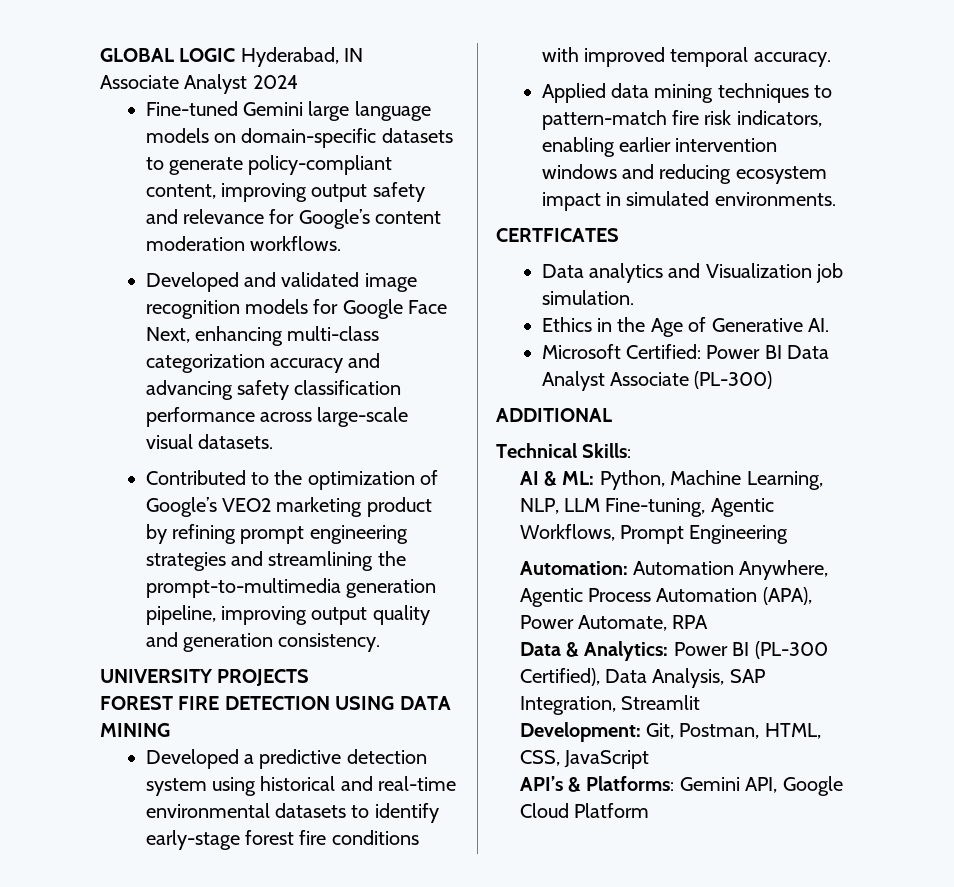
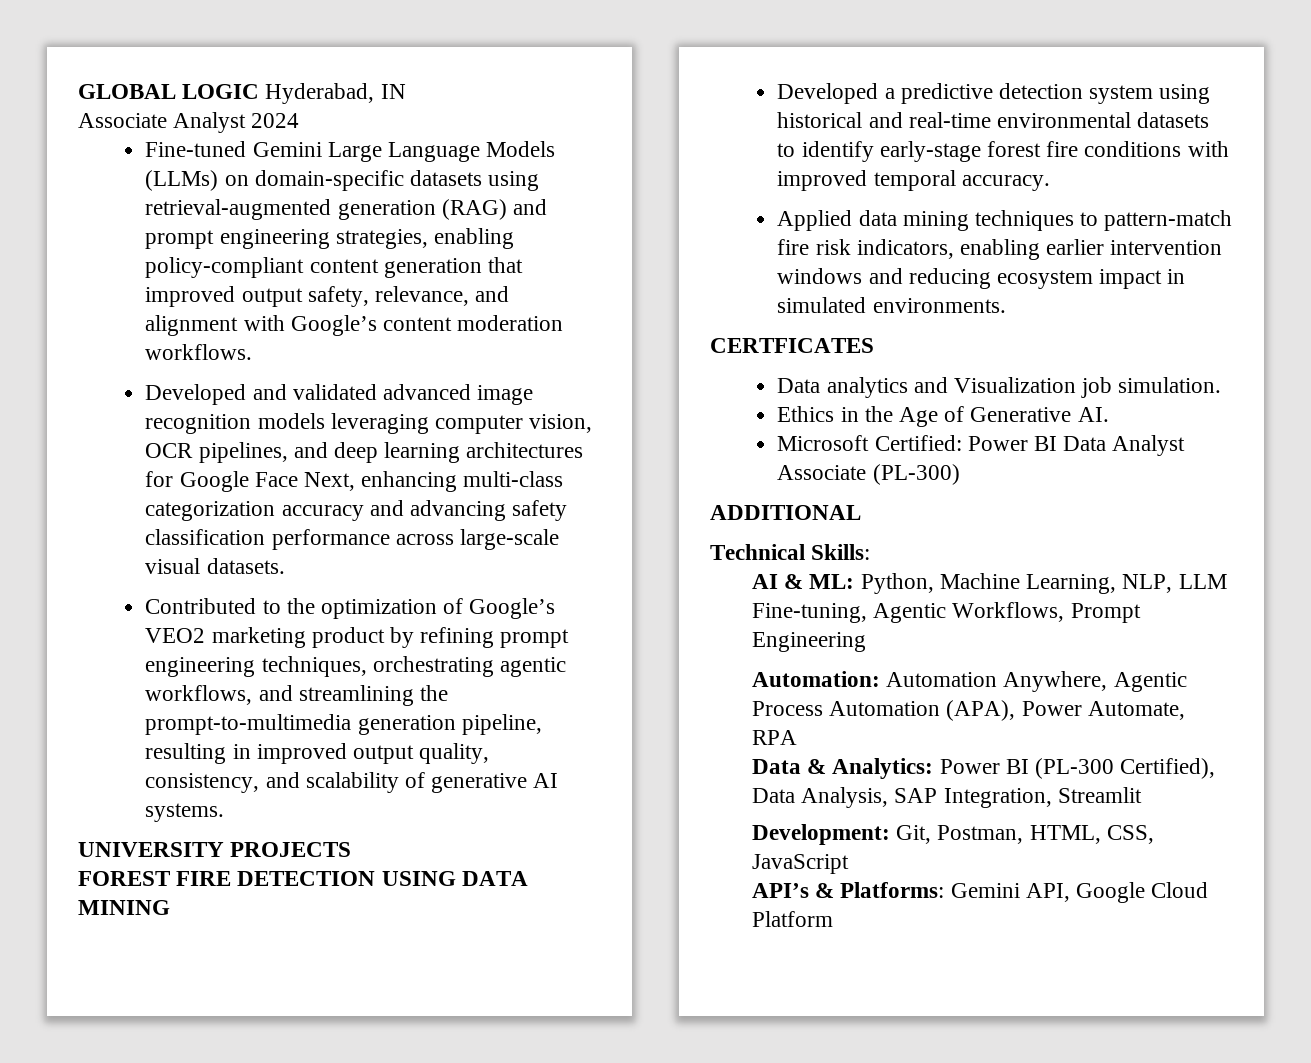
- Fine-tuned Gemini large language models on domain-specific datasets to generate policy-compliant content, improving output safety and relevance for Google’s content moderation workflows.
+ Fine-tuned Gemini Large Language Models (LLMs) on domain-specific datasets using retrieval-augmented generation (RAG) and prompt engineering strategies, enabling policy-compliant content generation that improved output safety, relevance, and alignment with Google’s content moderation workflows.
- Developed and validated image recognition models for Google Face Next, enhancing multi-class categorization accuracy and advancing safety classification performance across large-scale visual datasets.
+ Developed and validated advanced image recognition models leveraging computer vision, OCR pipelines, and deep learning architectures for Google Face Next, enhancing multi-class categorization accuracy and advancing safety classification performance across large-scale visual datasets.
- Contributed to the optimization of Google’s VEO2 marketing product by refining prompt engineering strategies and streamlining the prompt-to-multimedia generation pipeline, improving output quality and generation consistency.
+ Contributed to the optimization of Google’s VEO2 marketing product by refining prompt engineering techniques, orchestrating agentic workflows, and streamlining the prompt-to-multimedia generation pipeline, resulting in improved output quality, consistency, and scalability of generative AI systems.

